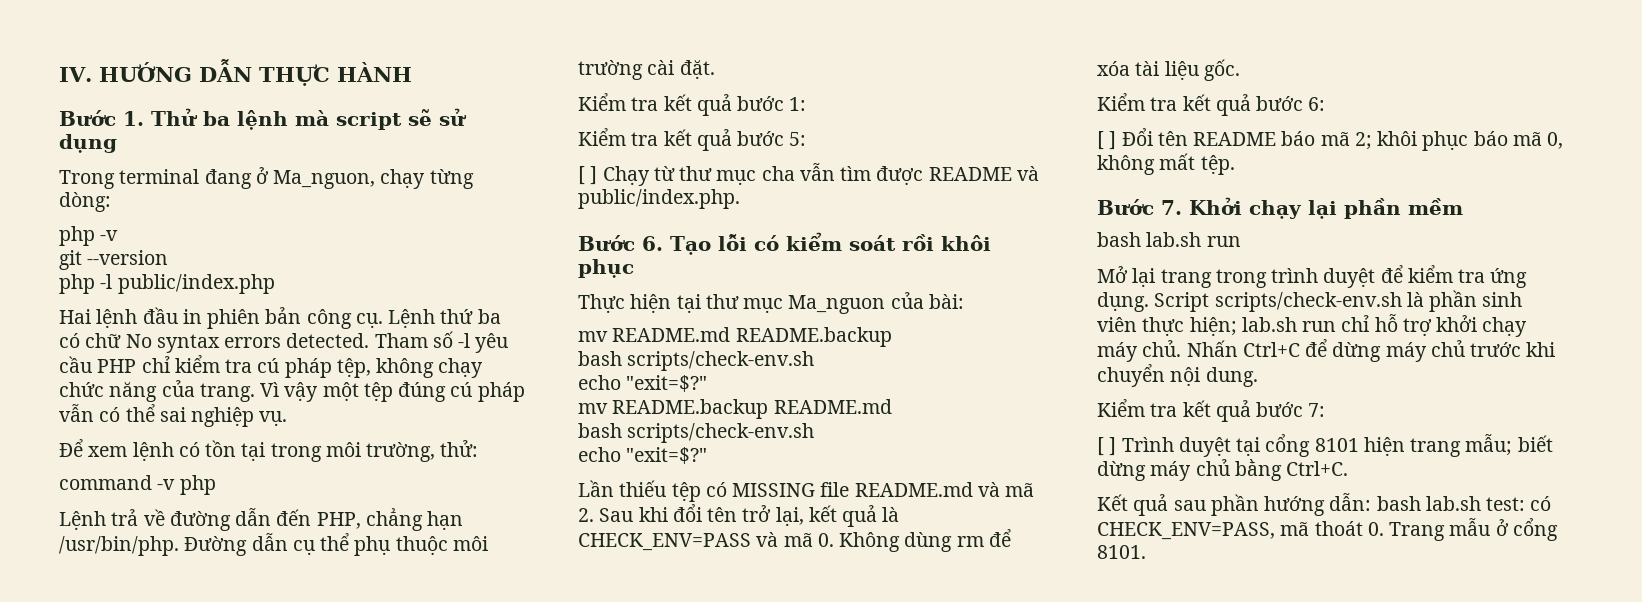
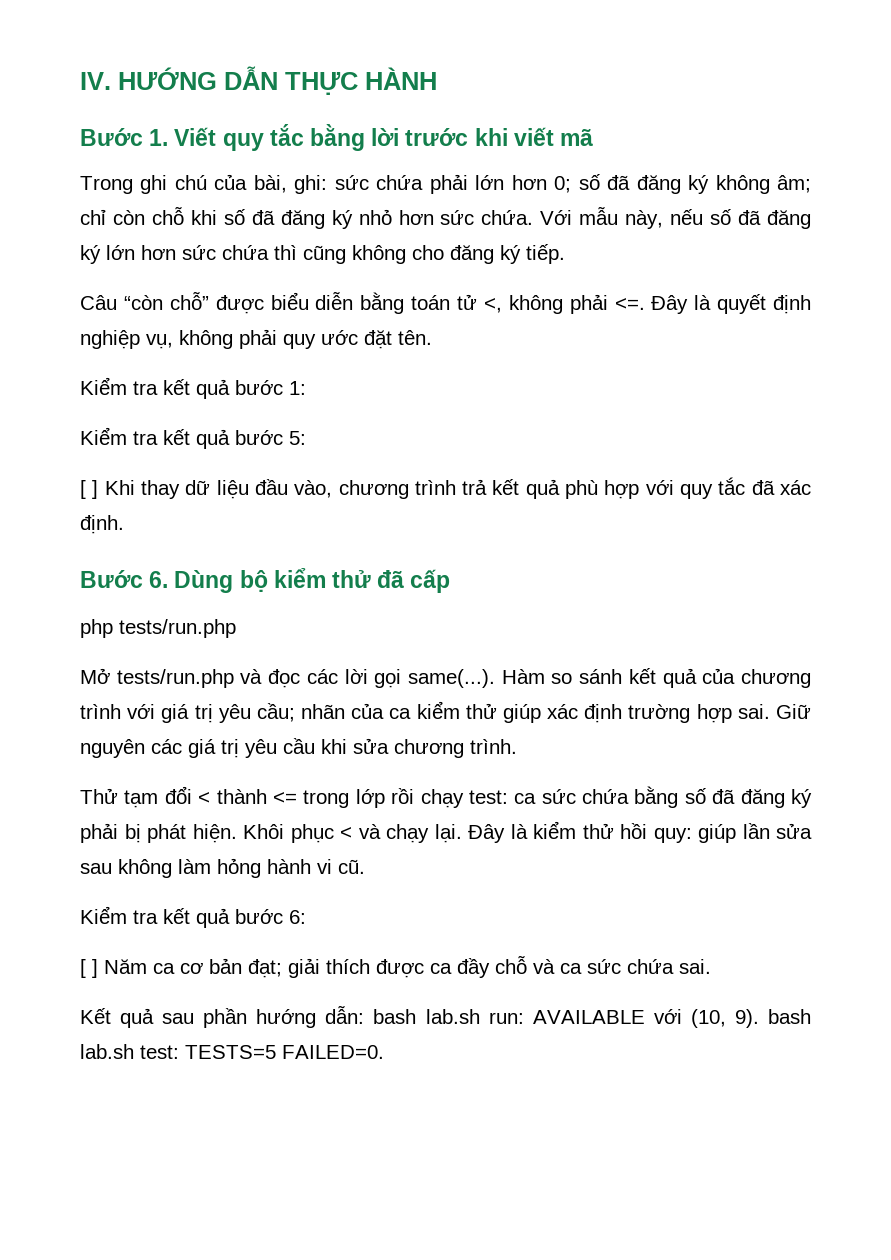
- Bước 1. Thử ba lệnh mà script sẽ sử dụng
- Trong terminal đang ở Ma_nguon, chạy từng dòng:
- php -v
- git --version
- php -l public/index.php
- Hai lệnh đầu in phiên bản công cụ. Lệnh thứ ba có chữ No syntax errors detected. Tham số -l yêu cầu PHP chỉ kiểm tra cú pháp tệp, không chạy chức năng của trang. Vì vậy một tệp đúng cú pháp vẫn có thể sai nghiệp vụ.
- Để xem lệnh có tồn tại trong môi trường, thử:
- command -v php
- Lệnh trả về đường dẫn đến PHP, chẳng hạn /usr/bin/php. Đường dẫn cụ thể phụ thuộc môi trường cài đặt.
+ Bước 1. Viết quy tắc bằng lời trước khi viết mã
+ Trong ghi chú của bài, ghi: sức chứa phải lớn hơn 0; số đã đăng ký không âm; chỉ còn chỗ khi số đã đăng ký nhỏ hơn sức chứa. Với mẫu này, nếu số đã đăng ký lớn hơn sức chứa thì cũng không cho đăng ký tiếp.
+ Câu “còn chỗ” được biểu diễn bằng toán tử <, không phải <=. Đây là quyết định nghiệp vụ, không phải quy ước đặt tên.
- [ ] Chạy từ thư mục cha vẫn tìm được README và public/index.php.
- Bước 6. Tạo lỗi có kiểm soát rồi khôi phục
- Thực hiện tại thư mục Ma_nguon của bài:
- mv README.md README.backup
- bash scripts/check-env.sh
- echo "exit=$?"
- mv README.backup README.md
- bash scripts/check-env.sh
- echo "exit=$?"
- Lần thiếu tệp có MISSING file README.md và mã 2. Sau khi đổi tên trở lại, kết quả là CHECK_ENV=PASS và mã 0. Không dùng rm để xóa tài liệu gốc.
+ [ ] Khi thay dữ liệu đầu vào, chương trình trả kết quả phù hợp với quy tắc đã xác định.
+ Bước 6. Dùng bộ kiểm thử đã cấp
+ php tests/run.php
+ Mở tests/run.php và đọc các lời gọi same(...). Hàm so sánh kết quả của chương trình với giá trị yêu cầu; nhãn của ca kiểm thử giúp xác định trường hợp sai. Giữ nguyên các giá trị yêu cầu khi sửa chương trình.
+ Thử tạm đổi < thành <= trong lớp rồi chạy test: ca sức chứa bằng số đã đăng ký phải bị phát hiện. Khôi phục < và chạy lại. Đây là kiểm thử hồi quy: giúp lần sửa sau không làm hỏng hành vi cũ.
- [ ] Đổi tên README báo mã 2; khôi phục báo mã 0, không mất tệp.
- Bước 7. Khởi chạy lại phần mềm
- bash lab.sh run
- Mở lại trang trong trình duyệt để kiểm tra ứng dụng. Script scripts/check-env.sh là phần sinh viên thực hiện; lab.sh run chỉ hỗ trợ khởi chạy máy chủ. Nhấn Ctrl+C để dừng máy chủ trước khi chuyển nội dung.
- Kiểm tra kết quả bước 7:
- [ ] Trình duyệt tại cổng 8101 hiện trang mẫu; biết dừng máy chủ bằng Ctrl+C.
+ [ ] Năm ca cơ bản đạt; giải thích được ca đầy chỗ và ca sức chứa sai.
- Kết quả sau phần hướng dẫn: bash lab.sh test: có CHECK_ENV=PASS, mã thoát 0. Trang mẫu ở cổng 8101.
+ Kết quả sau phần hướng dẫn: bash lab.sh run: AVAILABLE với (10, 9). bash lab.sh test: TESTS=5 FAILED=0.

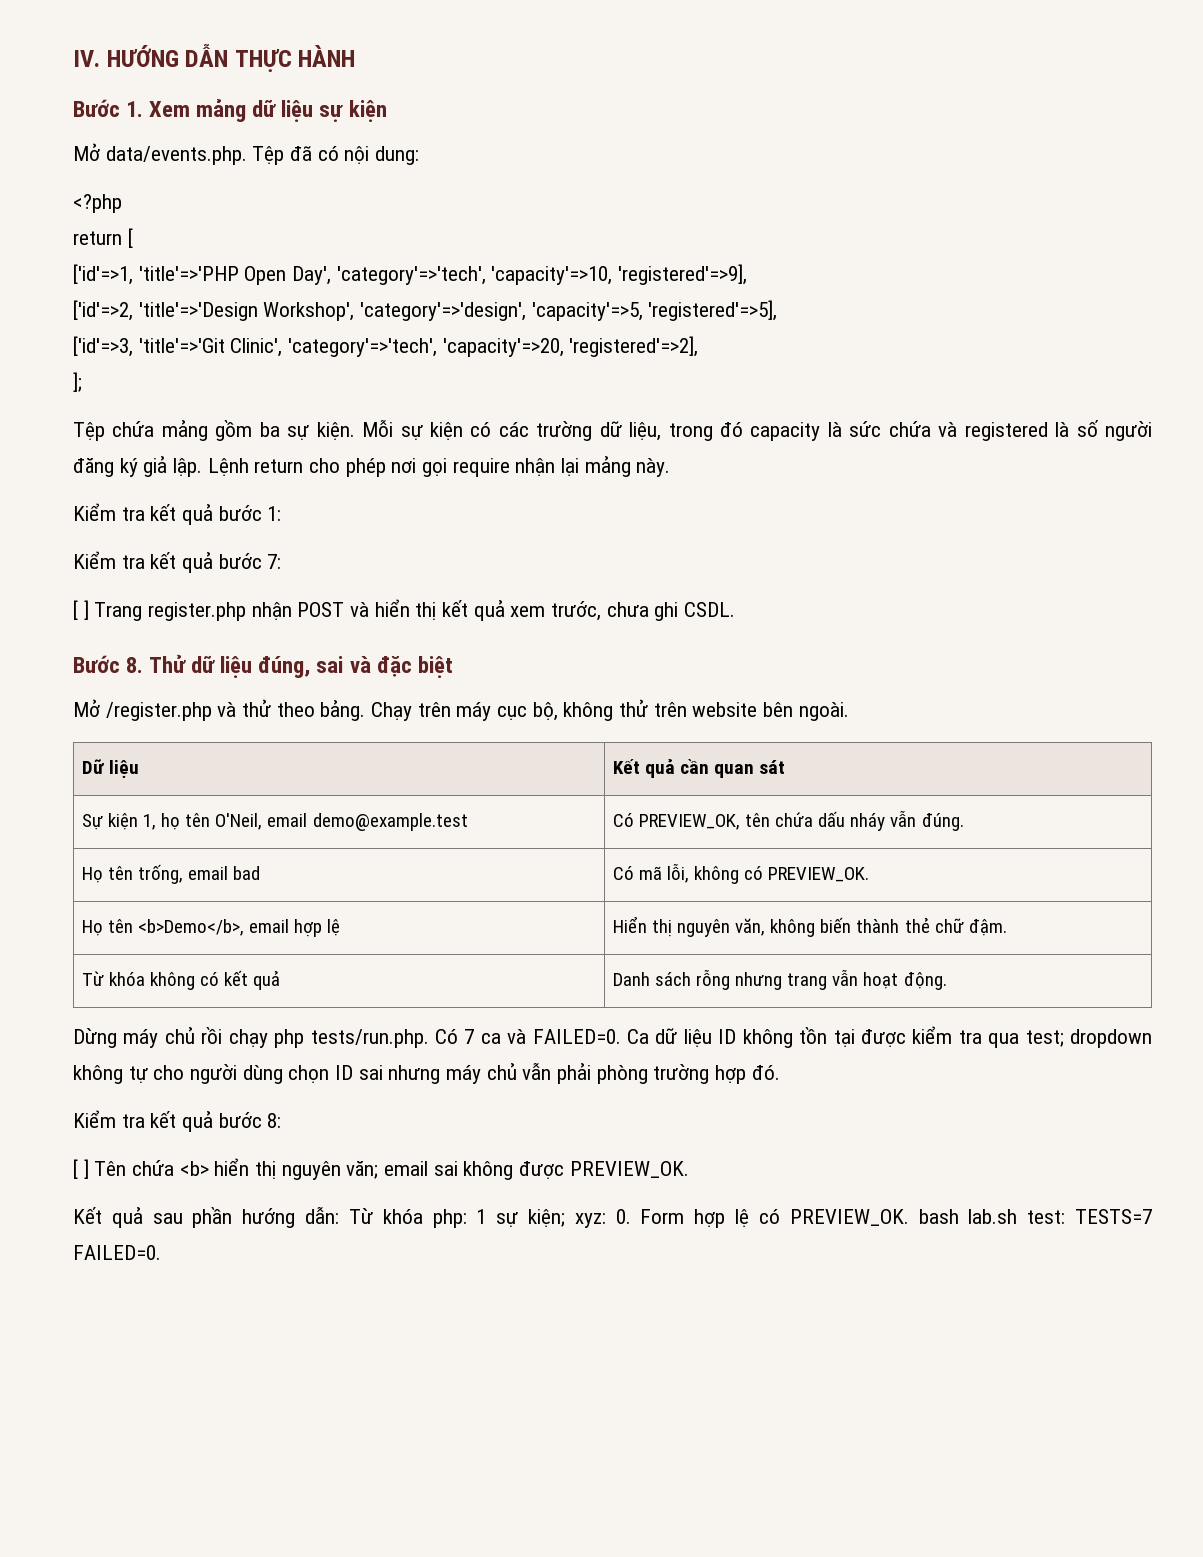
- Bước 1. Viết quy tắc bằng lời trước khi viết mã
- Trong ghi chú của bài, ghi: sức chứa phải lớn hơn 0; số đã đăng ký không âm; chỉ còn chỗ khi số đã đăng ký nhỏ hơn sức chứa. Với mẫu này, nếu số đã đăng ký lớn hơn sức chứa thì cũng không cho đăng ký tiếp.
- Câu “còn chỗ” được biểu diễn bằng toán tử <, không phải <=. Đây là quyết định nghiệp vụ, không phải quy ước đặt tên.
+ Bước 1. Xem mảng dữ liệu sự kiện
+ Mở data/events.php. Tệp đã có nội dung:
+ <?php
+ return [
+ ['id'=>1, 'title'=>'PHP Open Day', 'category'=>'tech', 'capacity'=>10, 'registered'=>9],
+ ['id'=>2, 'title'=>'Design Workshop', 'category'=>'design', 'capacity'=>5, 'registered'=>5],
+ ['id'=>3, 'title'=>'Git Clinic', 'category'=>'tech', 'capacity'=>20, 'registered'=>2],
+ ];
+ Tệp chứa mảng gồm ba sự kiện. Mỗi sự kiện có các trường dữ liệu, trong đó capacity là sức chứa và registered là số người đăng ký giả lập. Lệnh return cho phép nơi gọi require nhận lại mảng này.
- Kiểm tra kết quả bước 5:
- [ ] Khi thay dữ liệu đầu vào, chương trình trả kết quả phù hợp với quy tắc đã xác định.
- Bước 6. Dùng bộ kiểm thử đã cấp
- php tests/run.php
- Mở tests/run.php và đọc các lời gọi same(...). Hàm so sánh kết quả của chương trình với giá trị yêu cầu; nhãn của ca kiểm thử giúp xác định trường hợp sai. Giữ nguyên các giá trị yêu cầu khi sửa chương trình.
- Thử tạm đổi < thành <= trong lớp rồi chạy test: ca sức chứa bằng số đã đăng ký phải bị phát hiện. Khôi phục < và chạy lại. Đây là kiểm thử hồi quy: giúp lần sửa sau không làm hỏng hành vi cũ.
- Kiểm tra kết quả bước 6:
- [ ] Năm ca cơ bản đạt; giải thích được ca đầy chỗ và ca sức chứa sai.
+ Kiểm tra kết quả bước 7:
+ [ ] Trang register.php nhận POST và hiển thị kết quả xem trước, chưa ghi CSDL.
+ Bước 8. Thử dữ liệu đúng, sai và đặc biệt
+ Mở /register.php và thử theo bảng. Chạy trên máy cục bộ, không thử trên website bên ngoài.
+ Dữ liệu | Kết quả cần quan sát
+ Sự kiện 1, họ tên O'Neil, email demo@example.test | Có PREVIEW_OK, tên chứa dấu nháy vẫn đúng.
+ Họ tên trống, email bad | Có mã lỗi, không có PREVIEW_OK.
+ Họ tên <b>Demo</b>, email hợp lệ | Hiển thị nguyên văn, không biến thành thẻ chữ đậm.
+ Từ khóa không có kết quả | Danh sách rỗng nhưng trang vẫn hoạt động.
+ Dừng máy chủ rồi chạy php tests/run.php. Có 7 ca và FAILED=0. Ca dữ liệu ID không tồn tại được kiểm tra qua test; dropdown không tự cho người dùng chọn ID sai nhưng máy chủ vẫn phải phòng trường hợp đó.
+ Kiểm tra kết quả bước 8:
+ [ ] Tên chứa <b> hiển thị nguyên văn; email sai không được PREVIEW_OK.
- Kết quả sau phần hướng dẫn: bash lab.sh run: AVAILABLE với (10, 9). bash lab.sh test: TESTS=5 FAILED=0.
+ Kết quả sau phần hướng dẫn: Từ khóa php: 1 sự kiện; xyz: 0. Form hợp lệ có PREVIEW_OK. bash lab.sh test: TESTS=7 FAILED=0.

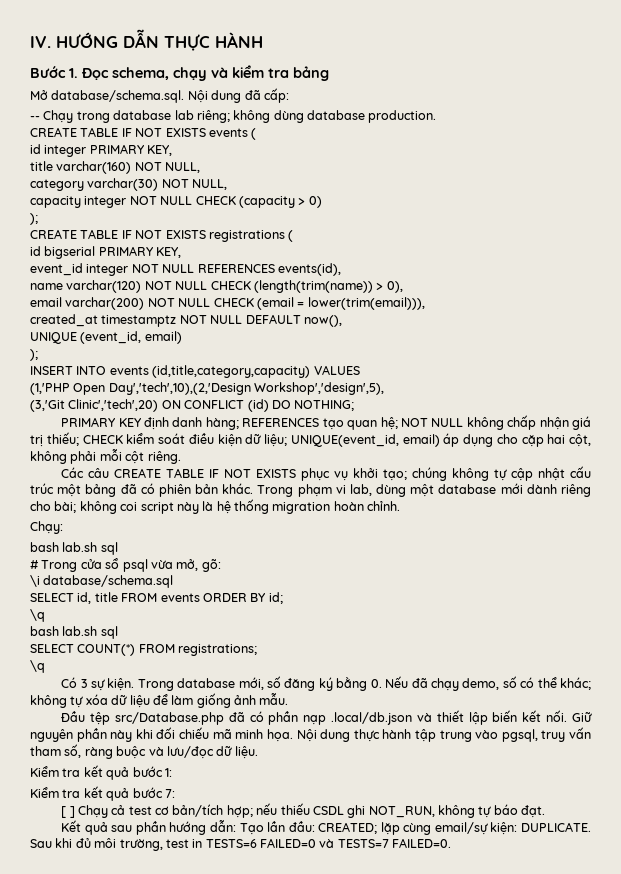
- Bước 1. Xem mảng dữ liệu sự kiện
- Mở data/events.php. Tệp đã có nội dung:
- <?php
- return [
- ['id'=>1, 'title'=>'PHP Open Day', 'category'=>'tech', 'capacity'=>10, 'registered'=>9],
- ['id'=>2, 'title'=>'Design Workshop', 'category'=>'design', 'capacity'=>5, 'registered'=>5],
- ['id'=>3, 'title'=>'Git Clinic', 'category'=>'tech', 'capacity'=>20, 'registered'=>2],
- ];
- Tệp chứa mảng gồm ba sự kiện. Mỗi sự kiện có các trường dữ liệu, trong đó capacity là sức chứa và registered là số người đăng ký giả lập. Lệnh return cho phép nơi gọi require nhận lại mảng này.
+ Bước 1. Đọc schema, chạy và kiểm tra bảng
+ Mở database/schema.sql. Nội dung đã cấp:
+ -- Chạy trong database lab riêng; không dùng database production.
+ CREATE TABLE IF NOT EXISTS events (
+ id integer PRIMARY KEY,
+ title varchar(160) NOT NULL,
+ category varchar(30) NOT NULL,
+ capacity integer NOT NULL CHECK (capacity > 0)
+ );
+ CREATE TABLE IF NOT EXISTS registrations (
+ id bigserial PRIMARY KEY,
+ event_id integer NOT NULL REFERENCES events(id),
+ name varchar(120) NOT NULL CHECK (length(trim(name)) > 0),
+ email varchar(200) NOT NULL CHECK (email = lower(trim(email))),
+ created_at timestamptz NOT NULL DEFAULT now(),
+ UNIQUE (event_id, email)
+ );
+ INSERT INTO events (id,title,category,capacity) VALUES
+ (1,'PHP Open Day','tech',10),(2,'Design Workshop','design',5),
+ (3,'Git Clinic','tech',20) ON CONFLICT (id) DO NOTHING;
+ PRIMARY KEY định danh hàng; REFERENCES tạo quan hệ; NOT NULL không chấp nhận giá trị thiếu; CHECK kiểm soát điều kiện dữ liệu; UNIQUE(event_id, email) áp dụng cho cặp hai cột, không phải mỗi cột riêng.
+ Các câu CREATE TABLE IF NOT EXISTS phục vụ khởi tạo; chúng không tự cập nhật cấu trúc một bảng đã có phiên bản khác. Trong phạm vi lab, dùng một database mới dành riêng cho bài; không coi script này là hệ thống migration hoàn chỉnh.
+ Chạy:
+ bash lab.sh sql
+ # Trong cửa sổ psql vừa mở, gõ:
+ \i database/schema.sql
+ SELECT id, title FROM events ORDER BY id;
+ \q
+ bash lab.sh sql
+ SELECT COUNT(*) FROM registrations;
+ \q
+ Có 3 sự kiện. Trong database mới, số đăng ký bằng 0. Nếu đã chạy demo, số có thể khác; không tự xóa dữ liệu để làm giống ảnh mẫu.
+ Đầu tệp src/Database.php đã có phần nạp .local/db.json và thiết lập biến kết nối. Giữ nguyên phần này khi đối chiếu mã minh họa. Nội dung thực hành tập trung vào pgsql, truy vấn tham số, ràng buộc và lưu/đọc dữ liệu.
- [ ] Trang register.php nhận POST và hiển thị kết quả xem trước, chưa ghi CSDL.
- Bước 8. Thử dữ liệu đúng, sai và đặc biệt
- Mở /register.php và thử theo bảng. Chạy trên máy cục bộ, không thử trên website bên ngoài.
- Dữ liệu | Kết quả cần quan sát
- Sự kiện 1, họ tên O'Neil, email demo@example.test | Có PREVIEW_OK, tên chứa dấu nháy vẫn đúng.
- Họ tên trống, email bad | Có mã lỗi, không có PREVIEW_OK.
- Họ tên <b>Demo</b>, email hợp lệ | Hiển thị nguyên văn, không biến thành thẻ chữ đậm.
- Từ khóa không có kết quả | Danh sách rỗng nhưng trang vẫn hoạt động.
- Dừng máy chủ rồi chạy php tests/run.php. Có 7 ca và FAILED=0. Ca dữ liệu ID không tồn tại được kiểm tra qua test; dropdown không tự cho người dùng chọn ID sai nhưng máy chủ vẫn phải phòng trường hợp đó.
- Kiểm tra kết quả bước 8:
- [ ] Tên chứa <b> hiển thị nguyên văn; email sai không được PREVIEW_OK.
+ [ ] Chạy cả test cơ bản/tích hợp; nếu thiếu CSDL ghi NOT_RUN, không tự báo đạt.
- Kết quả sau phần hướng dẫn: Từ khóa php: 1 sự kiện; xyz: 0. Form hợp lệ có PREVIEW_OK. bash lab.sh test: TESTS=7 FAILED=0.
+ Kết quả sau phần hướng dẫn: Tạo lần đầu: CREATED; lặp cùng email/sự kiện: DUPLICATE. Sau khi đủ môi trường, test in TESTS=6 FAILED=0 và TESTS=7 FAILED=0.

